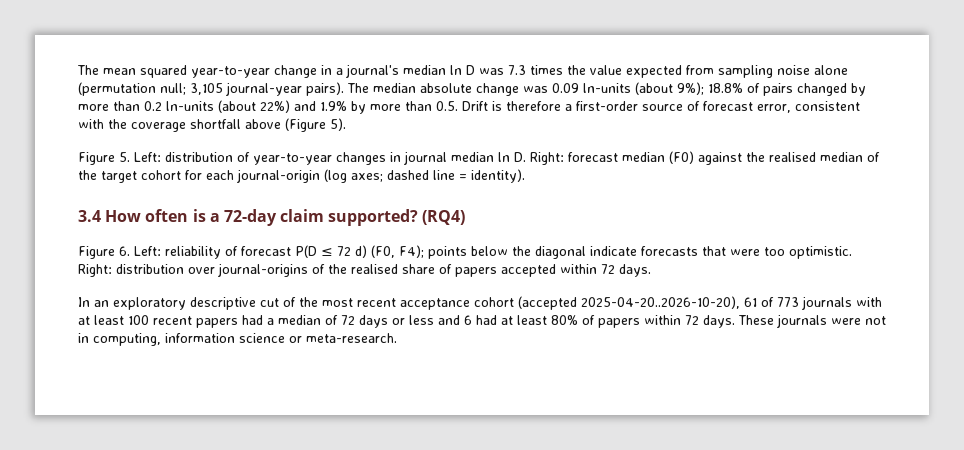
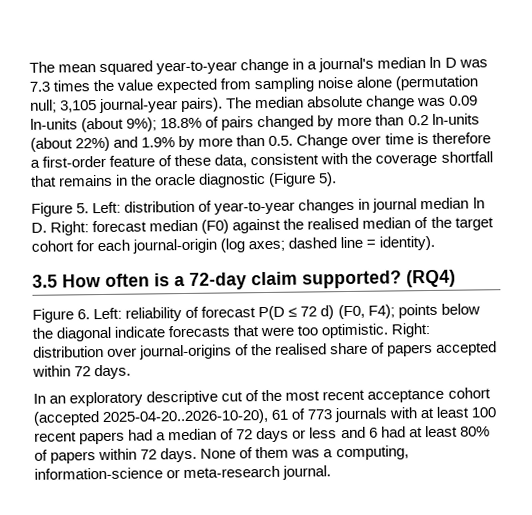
- The median absolute change was 0.09 ln-units (about 9%); 18.8% of pairs changed by more than 0.2 ln-units (about 22%) and 1.9% by more than 0.5. Drift is therefore a first-order source of forecast error, consistent with the coverage shortfall above (Figure 5).
+ The median absolute change was 0.09 ln-units (about 9%); 18.8% of pairs changed by more than 0.2 ln-units (about 22%) and 1.9% by more than 0.5. Change over time is therefore a first-order feature of these data, consistent with the coverage shortfall that remains in the oracle diagnostic (Figure 5).
- 3.4 How often is a 72-day claim supported?
+ 3.5 How often is a 72-day claim supported?
- These journals were not in computing, information science or meta-research.
+ None of them was a computing, information-science or meta-research journal.

